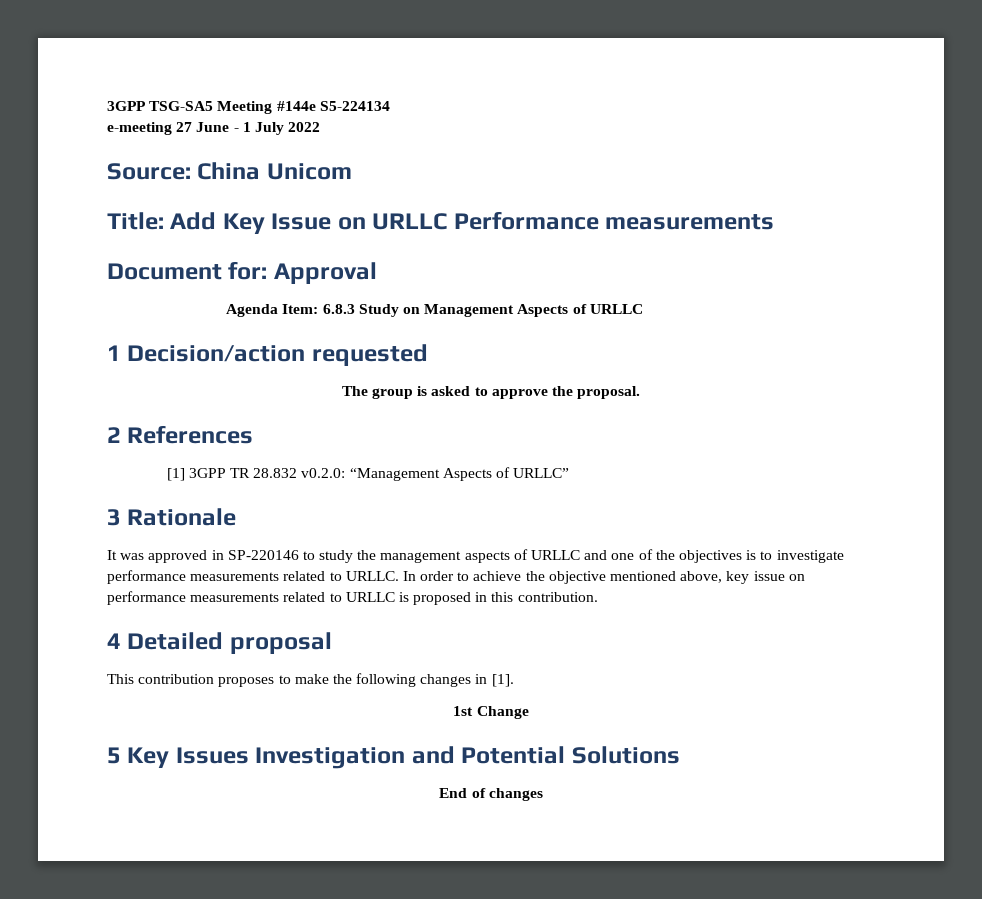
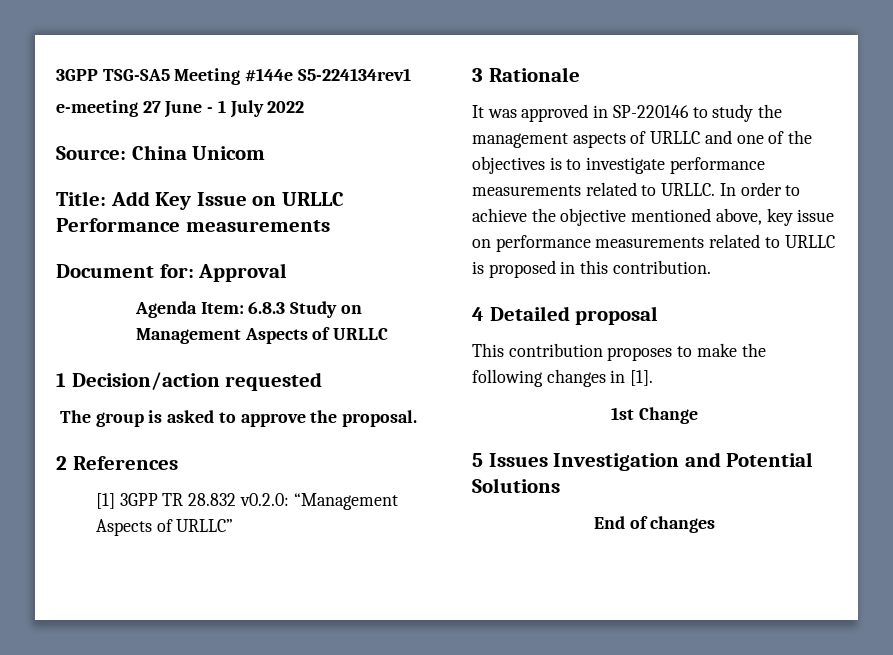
- 3GPP TSG-SA5 Meeting #144e S5-224134
+ 3GPP TSG-SA5 Meeting #144e S5-224134rev1
- 5 Key Issues Investigation and Potential Solutions
+ 5 Issues Investigation and Potential Solutions

